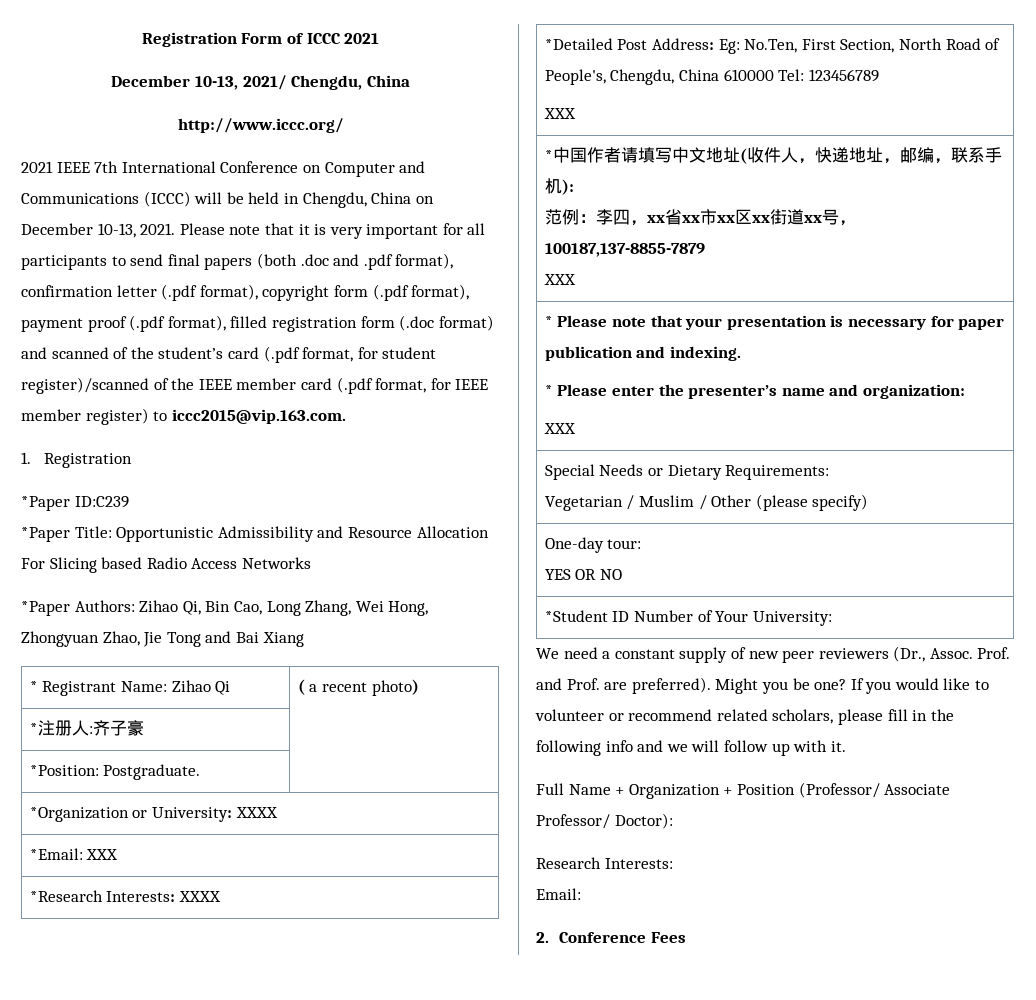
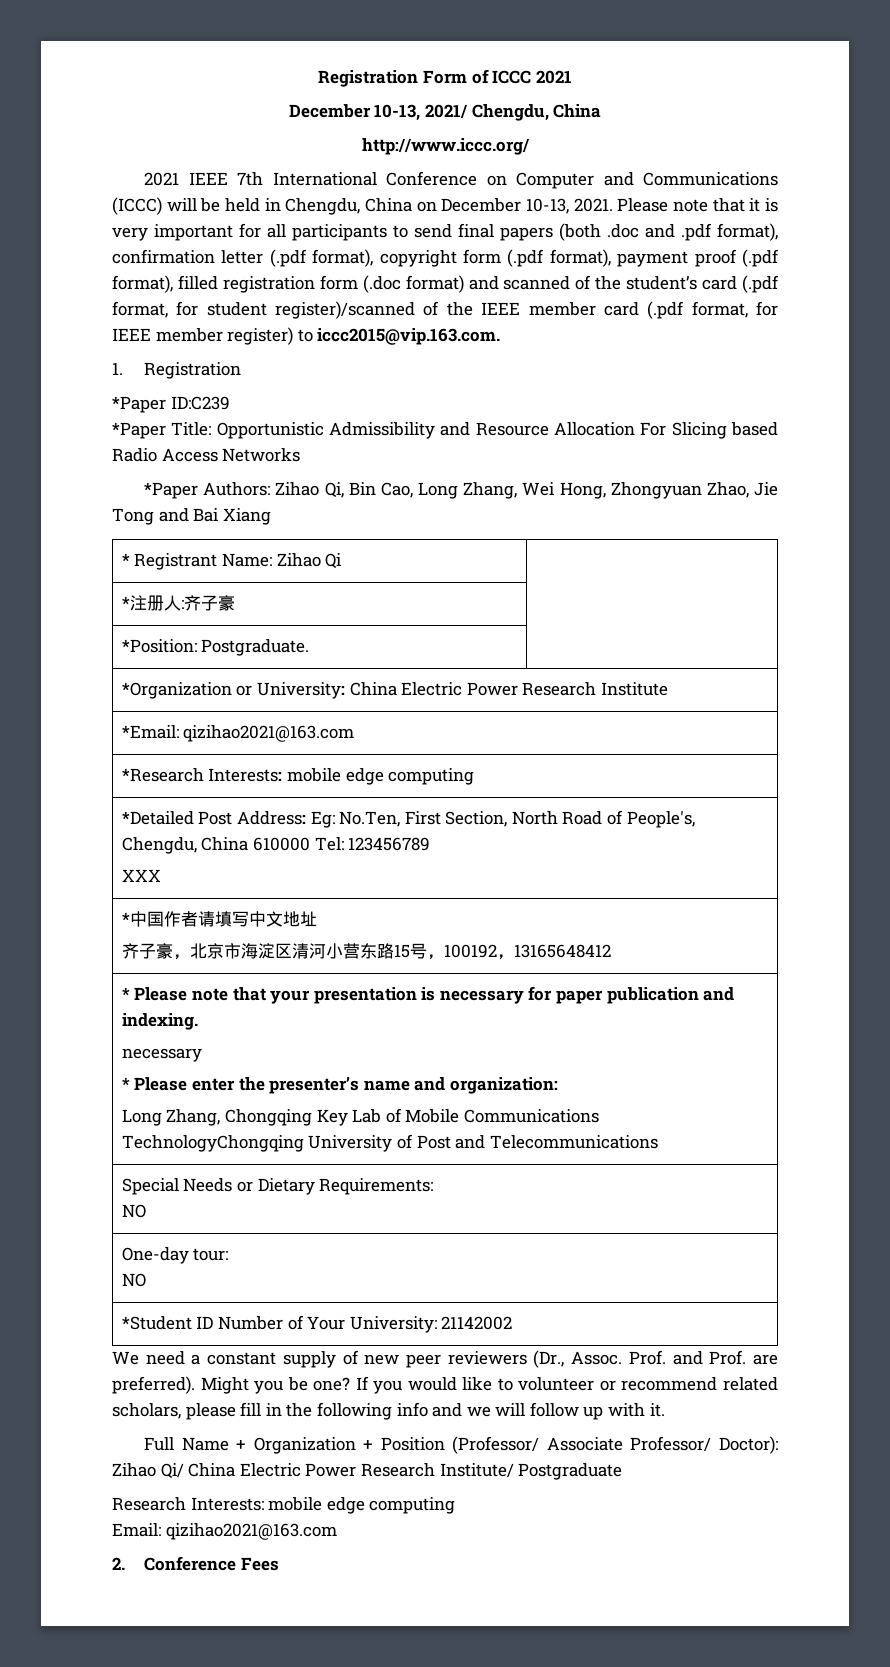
- * Registrant Name: Zihao Qi | ( a recent photo)
+ * Registrant Name: Zihao Qi |
- *Organization or University: XXXX
+ *Organization or University: China Electric Power Research Institute
- *Email: XXX
+ *Email: qizihao2021@163.com
- *Research Interests: XXXX
+ *Research Interests: mobile edge computing
- *中国作者请填写中文地址(收件人，快递地址，邮编，联系手机):
- 范例：李四，xx省xx市xx区xx街道xx号，100187,137-8855-7879
- XXX
+ *中国作者请填写中文地址
+ 齐子豪，北京市海淀区清河小营东路15号，100192，13165648412
  * Please note that your presentation is necessary for paper publication and indexing.
+ necessary
  * Please enter the presenter’s name and organization:
- XXX
+ Long Zhang, Chongqing Key Lab of Mobile Communications TechnologyChongqing University of Post and Telecommunications
  Special Needs or Dietary Requirements:
- Vegetarian / Muslim / Other (please specify)
+ NO
  One-day tour:
- YES OR NO
+ NO
- *Student ID Number of Your University:
+ *Student ID Number of Your University: 21142002
- Full Name + Organization + Position (Professor/ Associate Professor/ Doctor):
+ Full Name + Organization + Position (Professor/ Associate Professor/ Doctor): Zihao Qi/ China Electric Power Research Institute/ Postgraduate
- Research Interests:
+ Research Interests: mobile edge computing
- Email:
+ Email: qizihao2021@163.com

